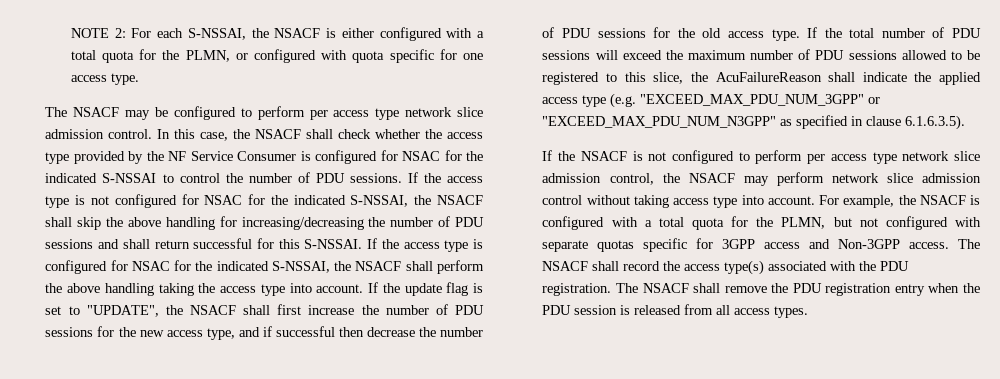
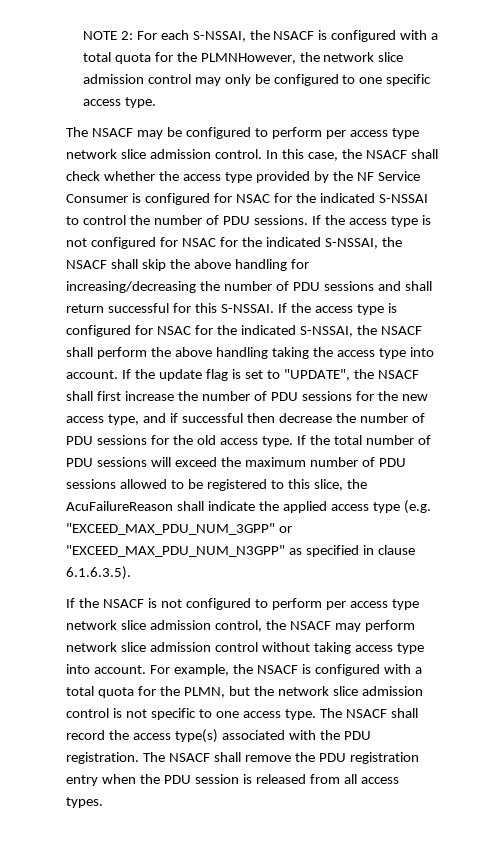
- NOTE 2: For each S-NSSAI, the NSACF is either configured with a total quota for the PLMN, or configured with quota specific for one access type.
+ NOTE 2: For each S-NSSAI, the NSACF is configured with a total quota for the PLMNHowever, the network slice admission control may only be configured to one specific access type.
- For example, the NSACF is configured with a total quota for the PLMN, but not configured with separate quotas specific for 3GPP access and Non-3GPP access.
+ For example, the NSACF is configured with a total quota for the PLMN, but the network slice admission control is not specific to one access type.

